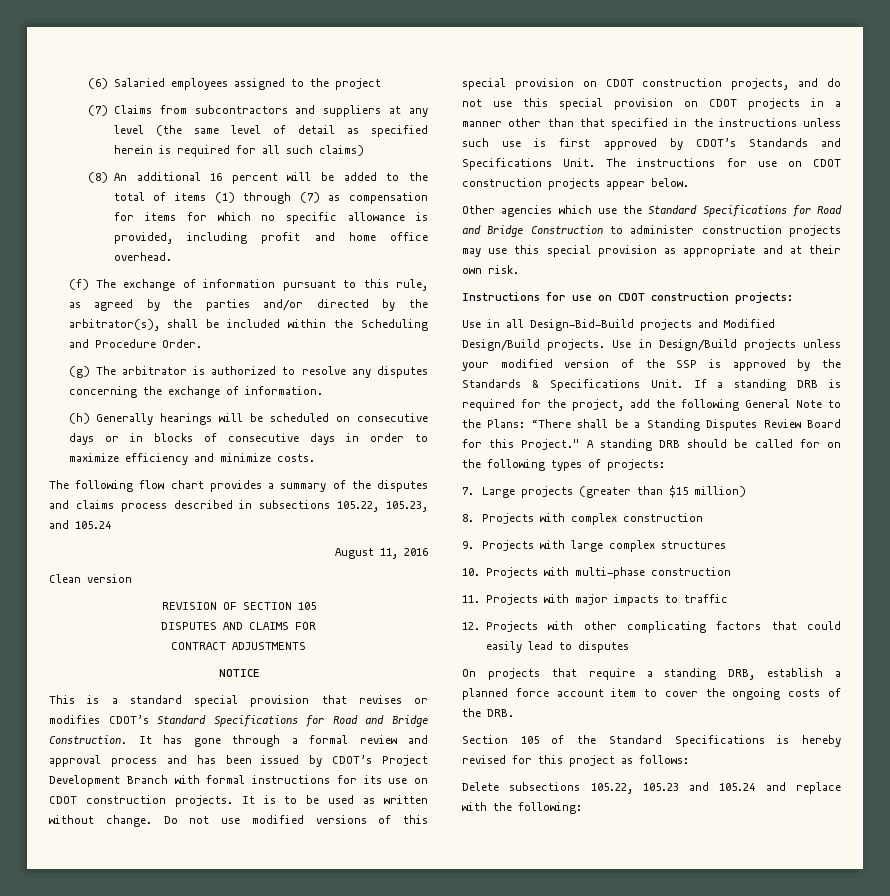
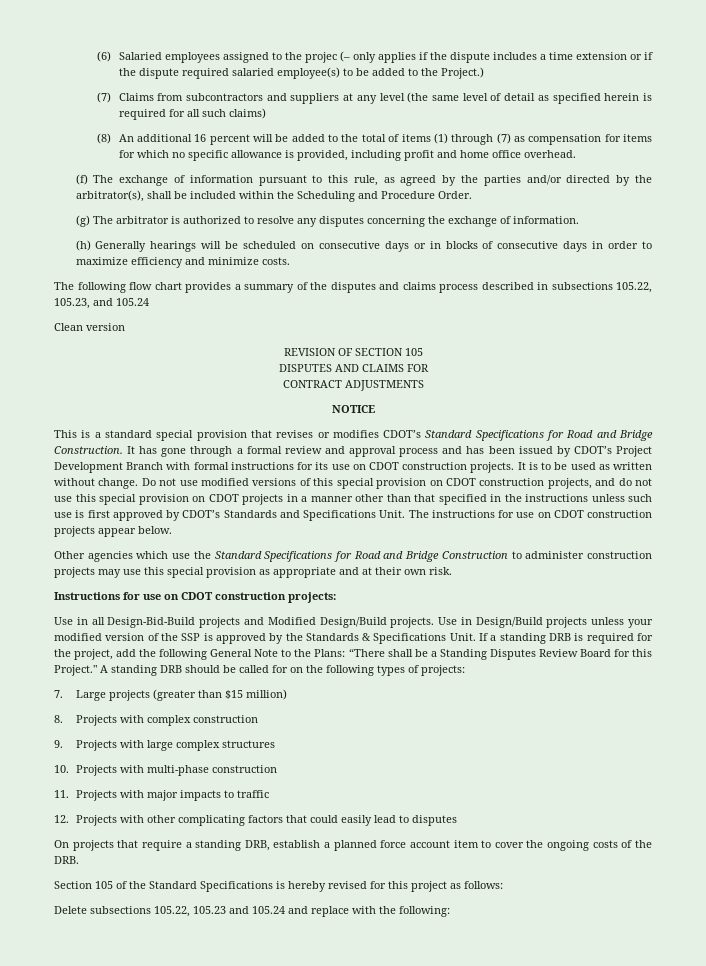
- (6) Salaried employees assigned to the project
+ (6) Salaried employees assigned to the projec (– only applies if the dispute includes a time extension or if the dispute required salaried employee(s) to be added to the Project.)
- August 11, 2016

